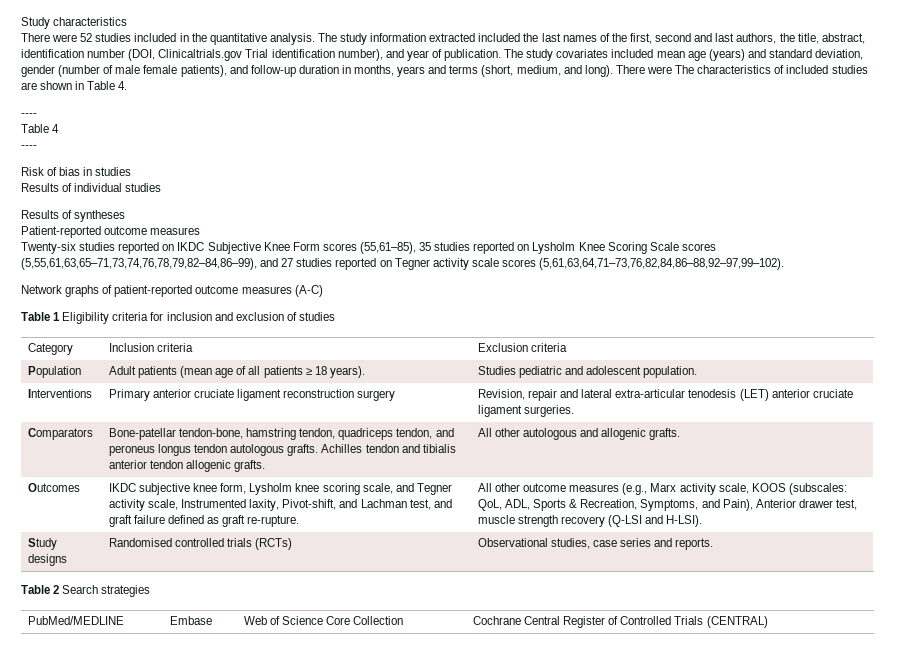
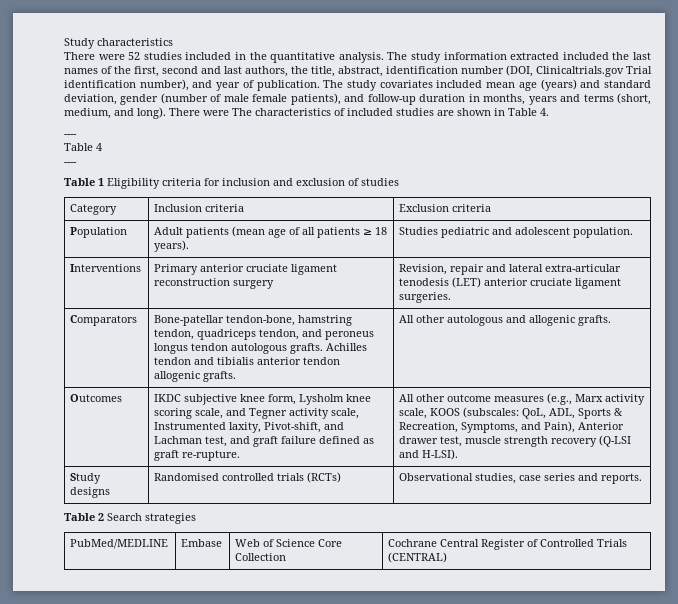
- Risk of bias in studies
- Results of individual studies
- Results of syntheses
- Patient-reported outcome measures
- Twenty-six studies reported on IKDC Subjective Knee Form scores (55,61–85), 35 studies reported on Lysholm Knee Scoring Scale scores (5,55,61,63,65–71,73,74,76,78,79,82–84,86–99), and 27 studies reported on Tegner activity scale scores (5,61,63,64,71–73,76,82,84,86–88,92–97,99–102).
- Network graphs of patient-reported outcome measures (A-C)

